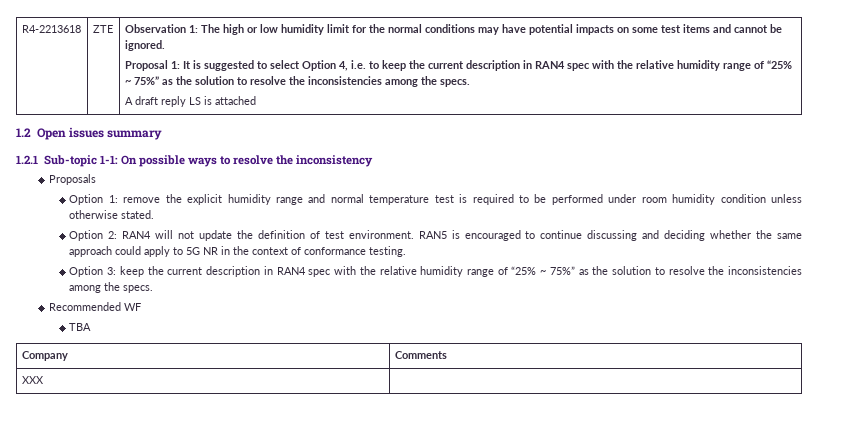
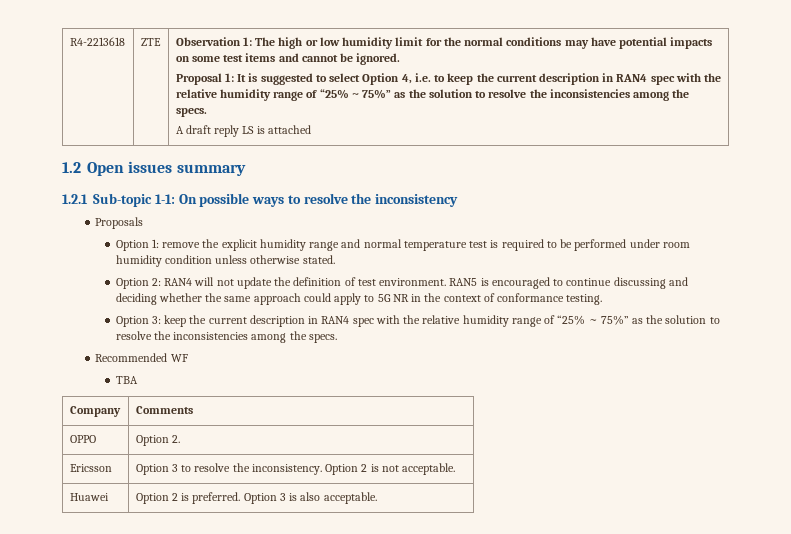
- XXX |
+ OPPO | Option 2.
+ Ericsson | Option 3 to resolve the inconsistency. Option 2 is not acceptable.
+ Huawei | Option 2 is preferred. Option 3 is also acceptable.

